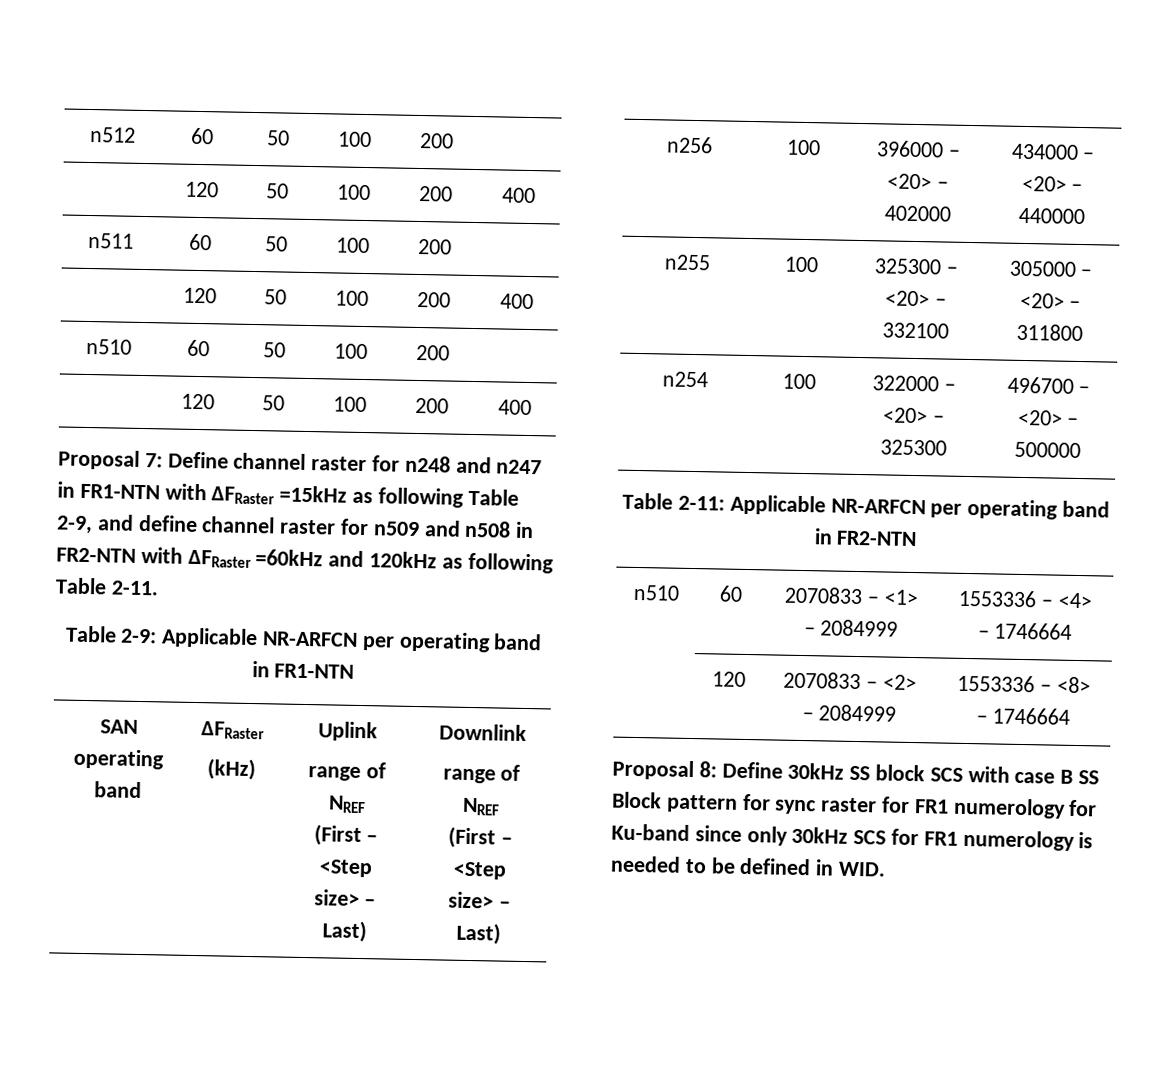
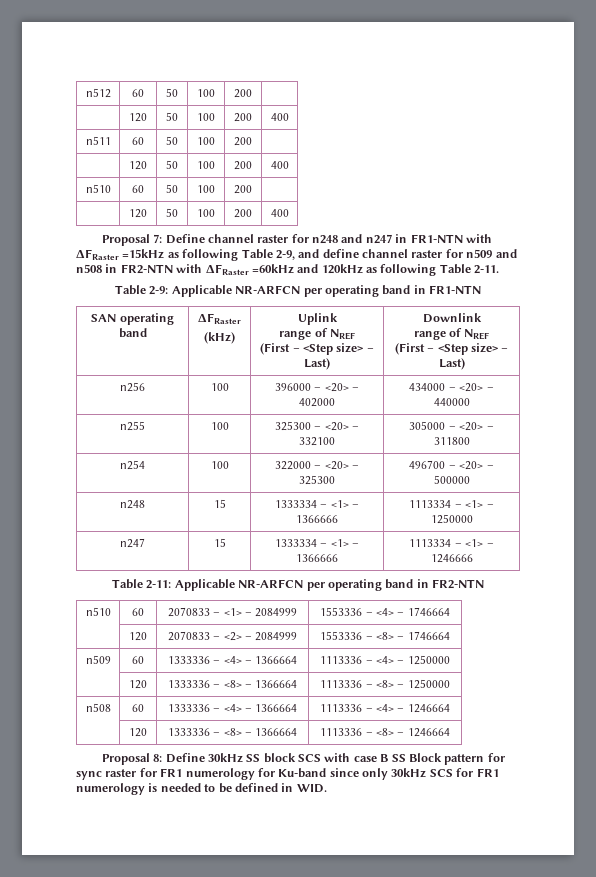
+ n248 | 15 | 1333334 – <1> – 1366666 | 1113334 – <1> – 1250000
+ n247 | 15 | 1333334 – <1> – 1366666 | 1113334 – <1> – 1246666
+ n509 | 60 | 1333336 – <4> – 1366664 | 1113336 – <4> – 1250000
+ | 120 | 1333336 – <8> – 1366664 | 1113336 – <8> – 1250000
+ n508 | 60 | 1333336 – <4> – 1366664 | 1113336 – <4> – 1246664
+ | 120 | 1333336 – <8> – 1366664 | 1113336 – <8> – 1246664

